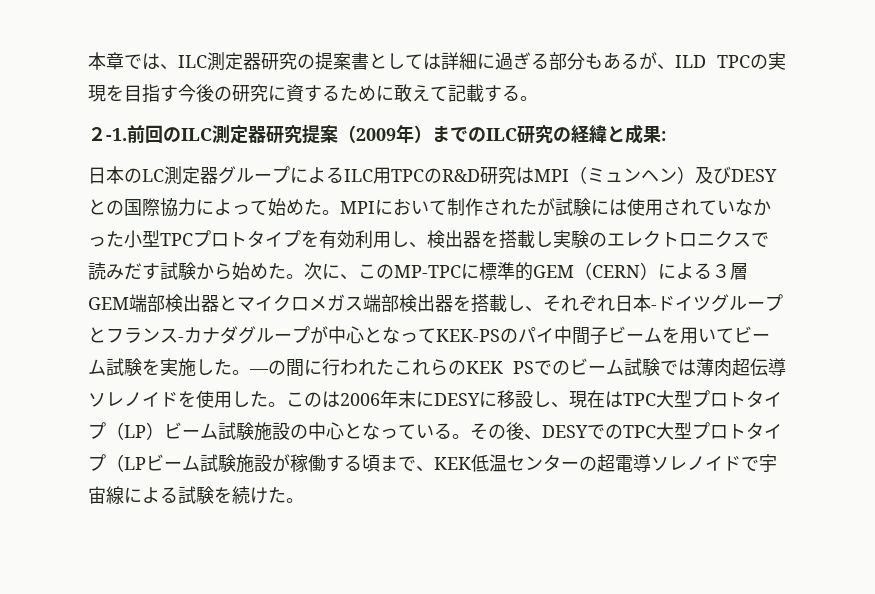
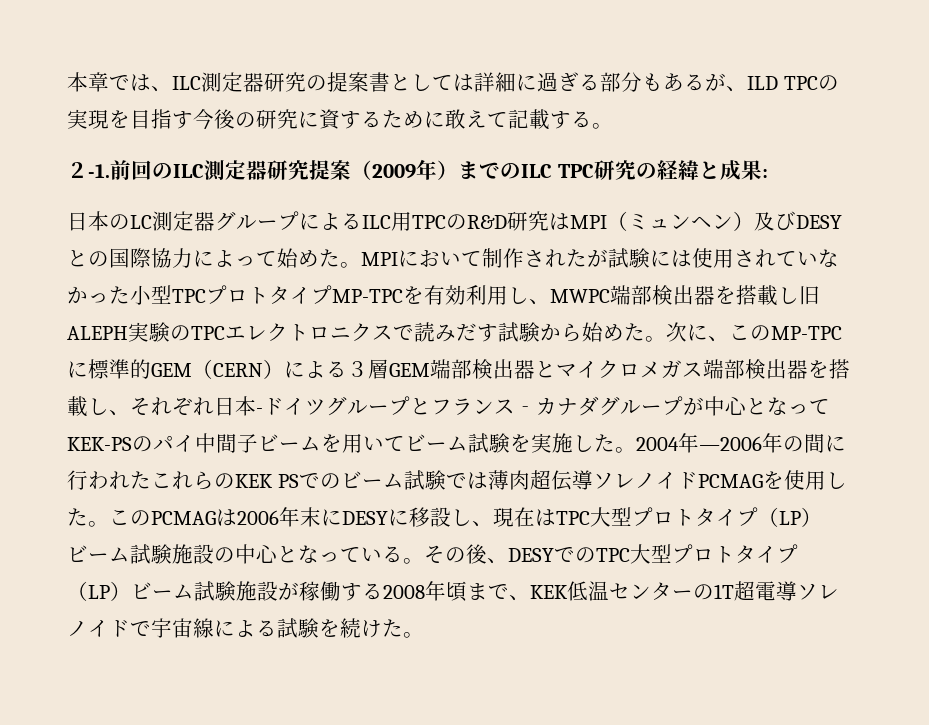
- 前回のILC測定器研究提案（2009年）までのILC研究の経緯と成果:
+ 前回のILC測定器研究提案（2009年）までのILC TPC研究の経緯と成果:
- MPIにおいて制作されたが試験には使用されていなかった小型TPCプロトタイプを有効利用し、検出器を搭載し実験のエレクトロニクスで読みだす試験から始めた。
+ MPIにおいて制作されたが試験には使用されていなかった小型TPCプロトタイプMP-TPCを有効利用し、MWPC端部検出器を搭載し旧ALEPH実験のTPCエレクトロニクスで読みだす試験から始めた。
- ―の間に行われたこれらのKEK PSでのビーム試験では薄肉超伝導ソレノイドを使用した。
+ 2004年―2006年の間に行われたこれらのKEK PSでのビーム試験では薄肉超伝導ソレノイドPCMAGを使用した。
- このは2006年末にDESYに移設し、現在はTPC大型プロトタイプ（LP）ビーム試験施設の中心となっている。
+ このPCMAGは2006年末にDESYに移設し、現在はTPC大型プロトタイプ（LP）ビーム試験施設の中心となっている。
- その後、DESYでのTPC大型プロトタイプ（LPビーム試験施設が稼働する頃まで、KEK低温センターの超電導ソレノイドで宇宙線による試験を続けた。
+ その後、DESYでのTPC大型プロトタイプ（LP）ビーム試験施設が稼働する2008年頃まで、KEK低温センターの1T超電導ソレノイドで宇宙線による試験を続けた。

